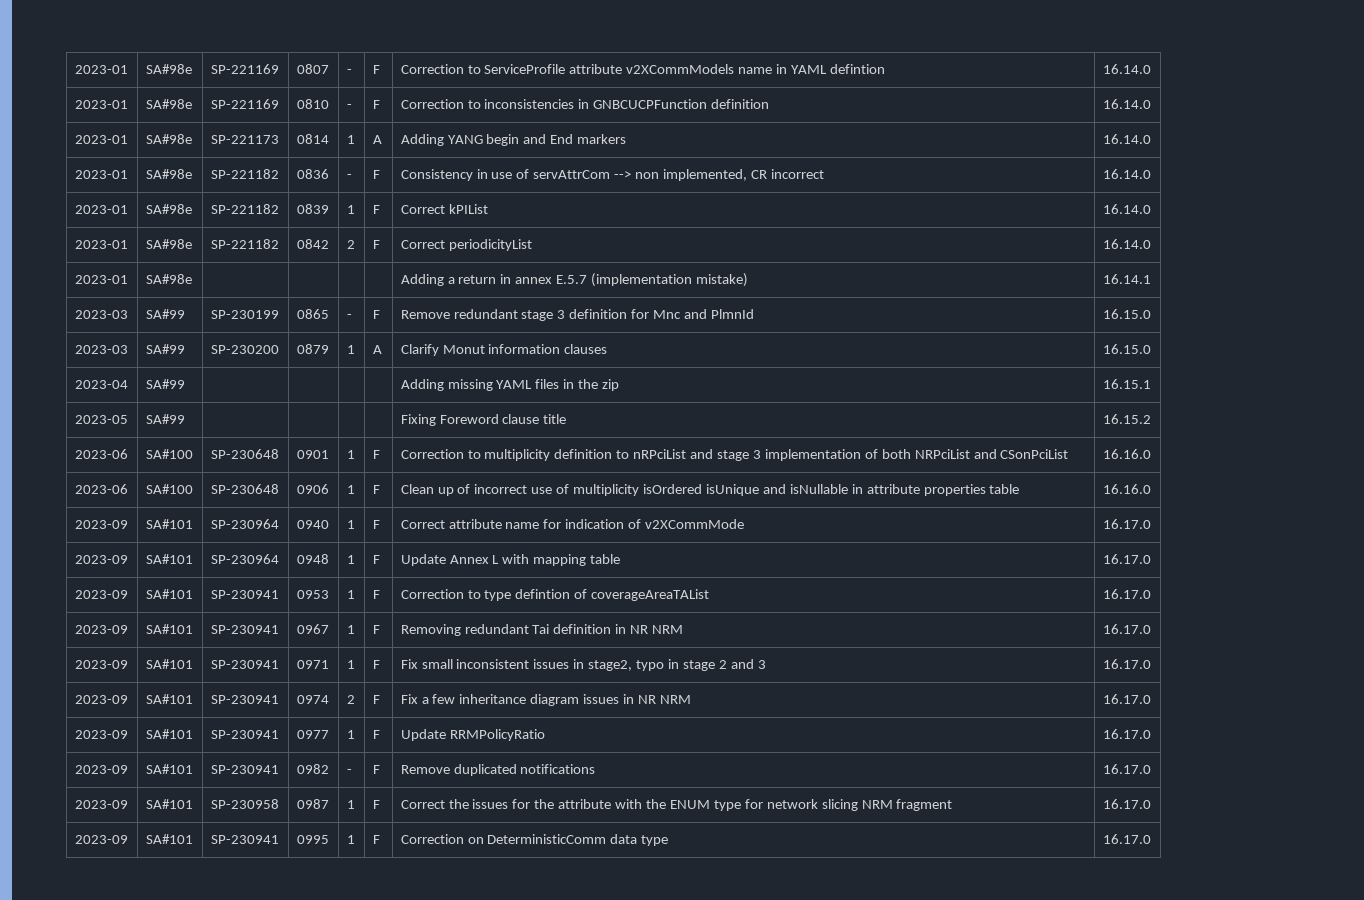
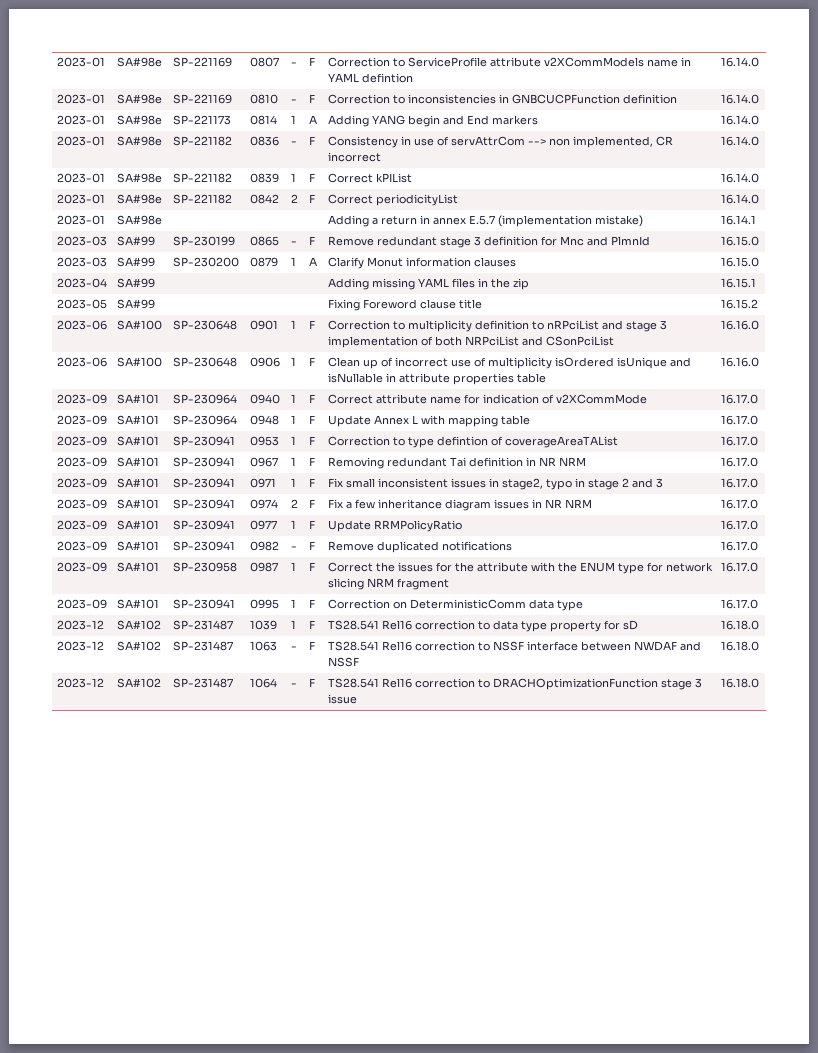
+ 2023-12 | SA#102 | SP-231487 | 1039 | 1 | F | TS28.541 Rel16 correction to data type property for sD | 16.18.0
+ 2023-12 | SA#102 | SP-231487 | 1063 | - | F | TS28.541 Rel16 correction to NSSF interface between NWDAF and NSSF | 16.18.0
+ 2023-12 | SA#102 | SP-231487 | 1064 | - | F | TS28.541 Rel16 correction to DRACHOptimizationFunction stage 3 issue | 16.18.0

